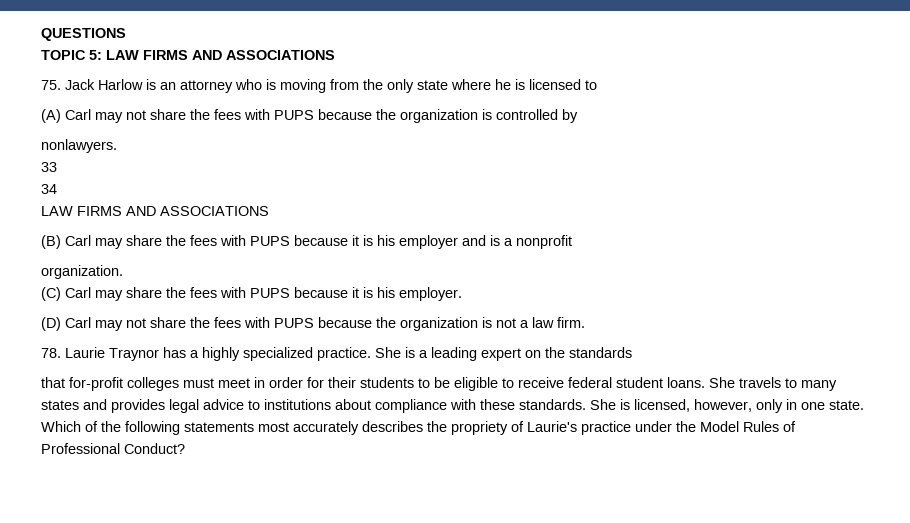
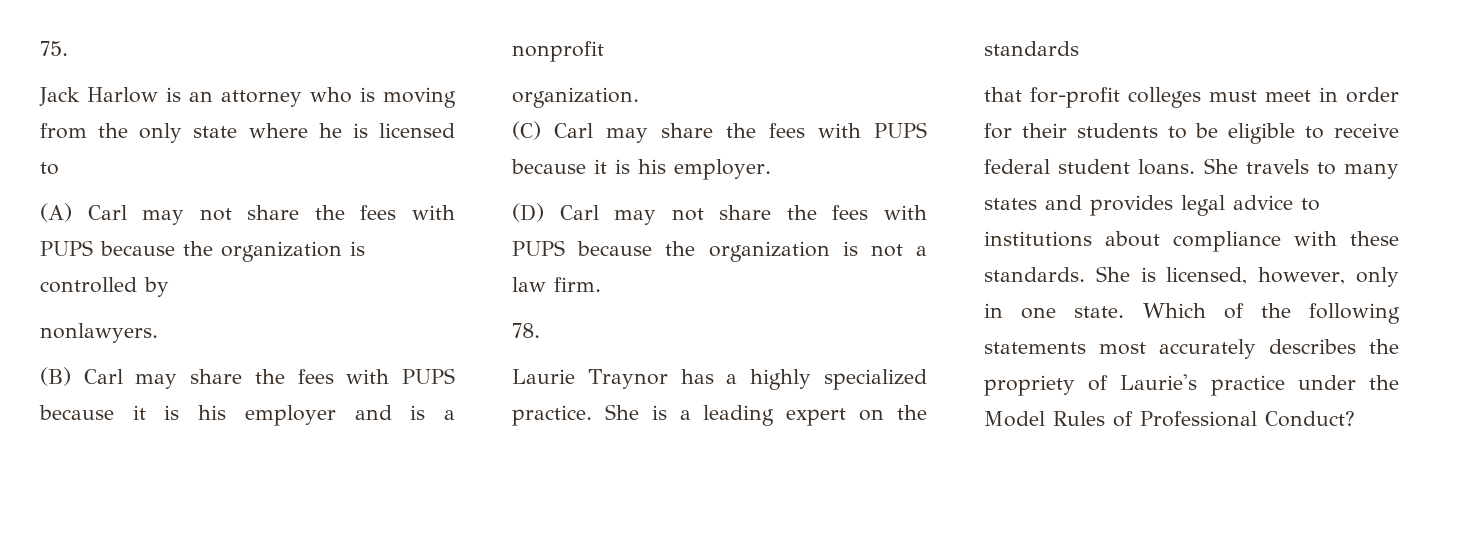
- QUESTIONS
- TOPIC 5: LAW FIRMS AND ASSOCIATIONS
- 75. Jack Harlow is an attorney who is moving from the only state where he is licensed to
+ 75.
+ Jack Harlow is an attorney who is moving from the only state where he is licensed to
- 33
- 34
- LAW FIRMS AND ASSOCIATIONS
- 78. Laurie Traynor has a highly specialized practice.
+ 78.
+ Laurie Traynor has a highly specialized practice.

